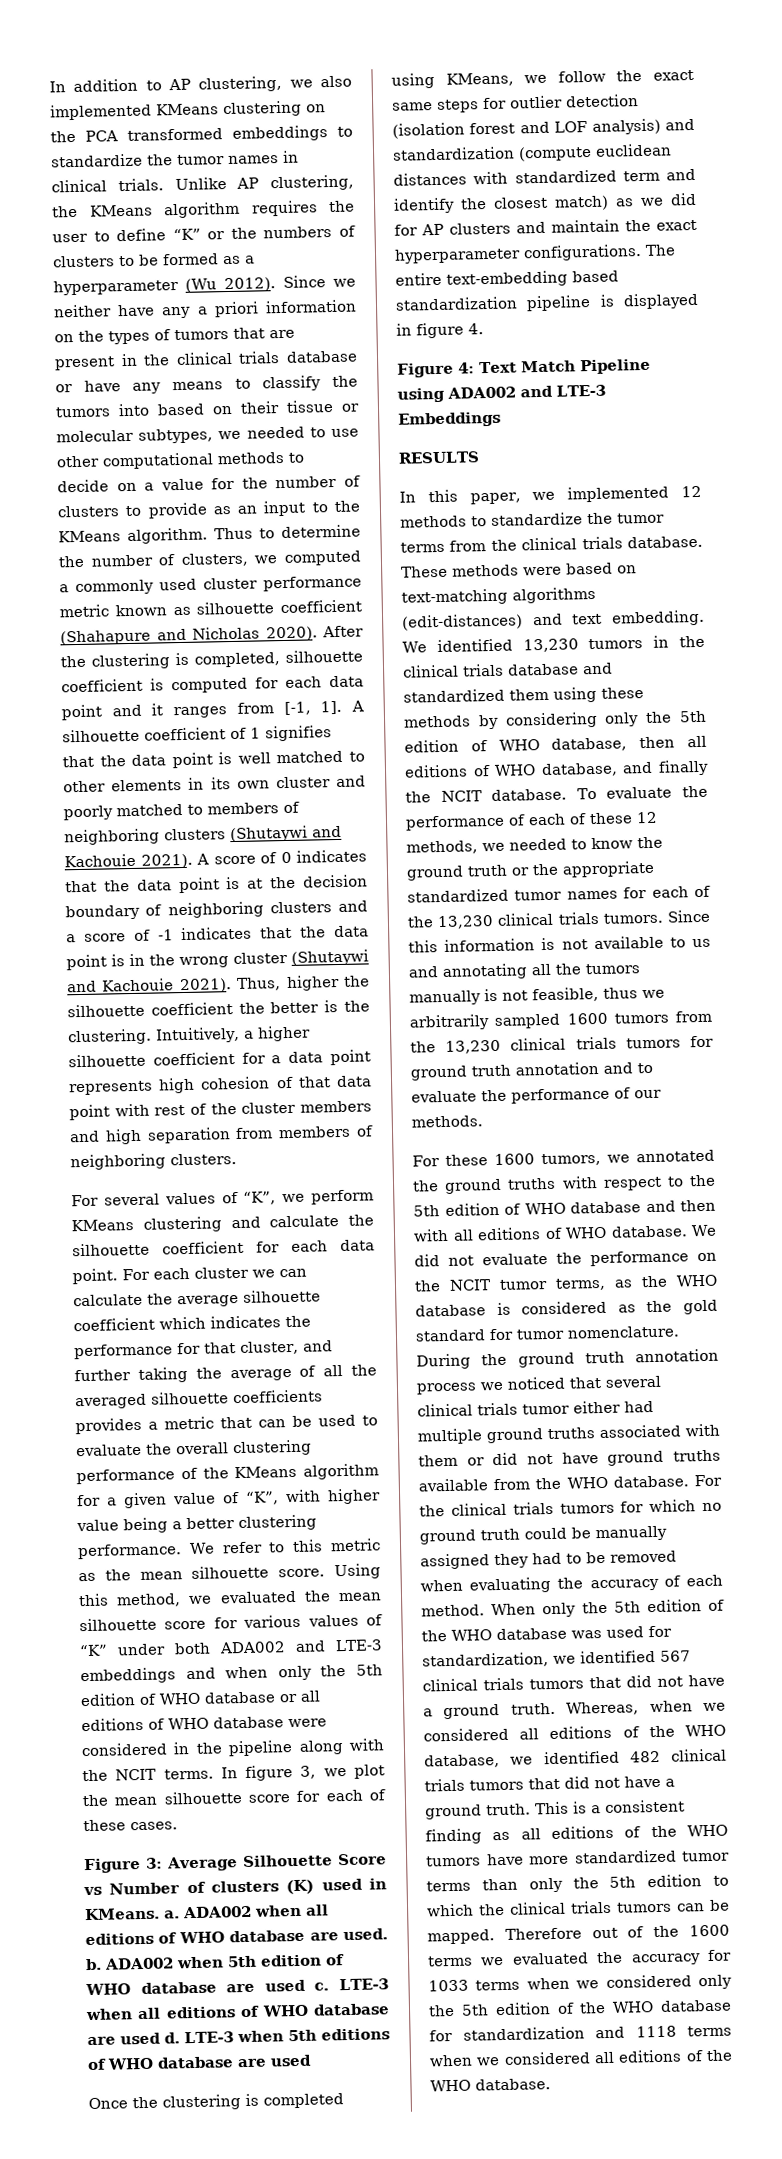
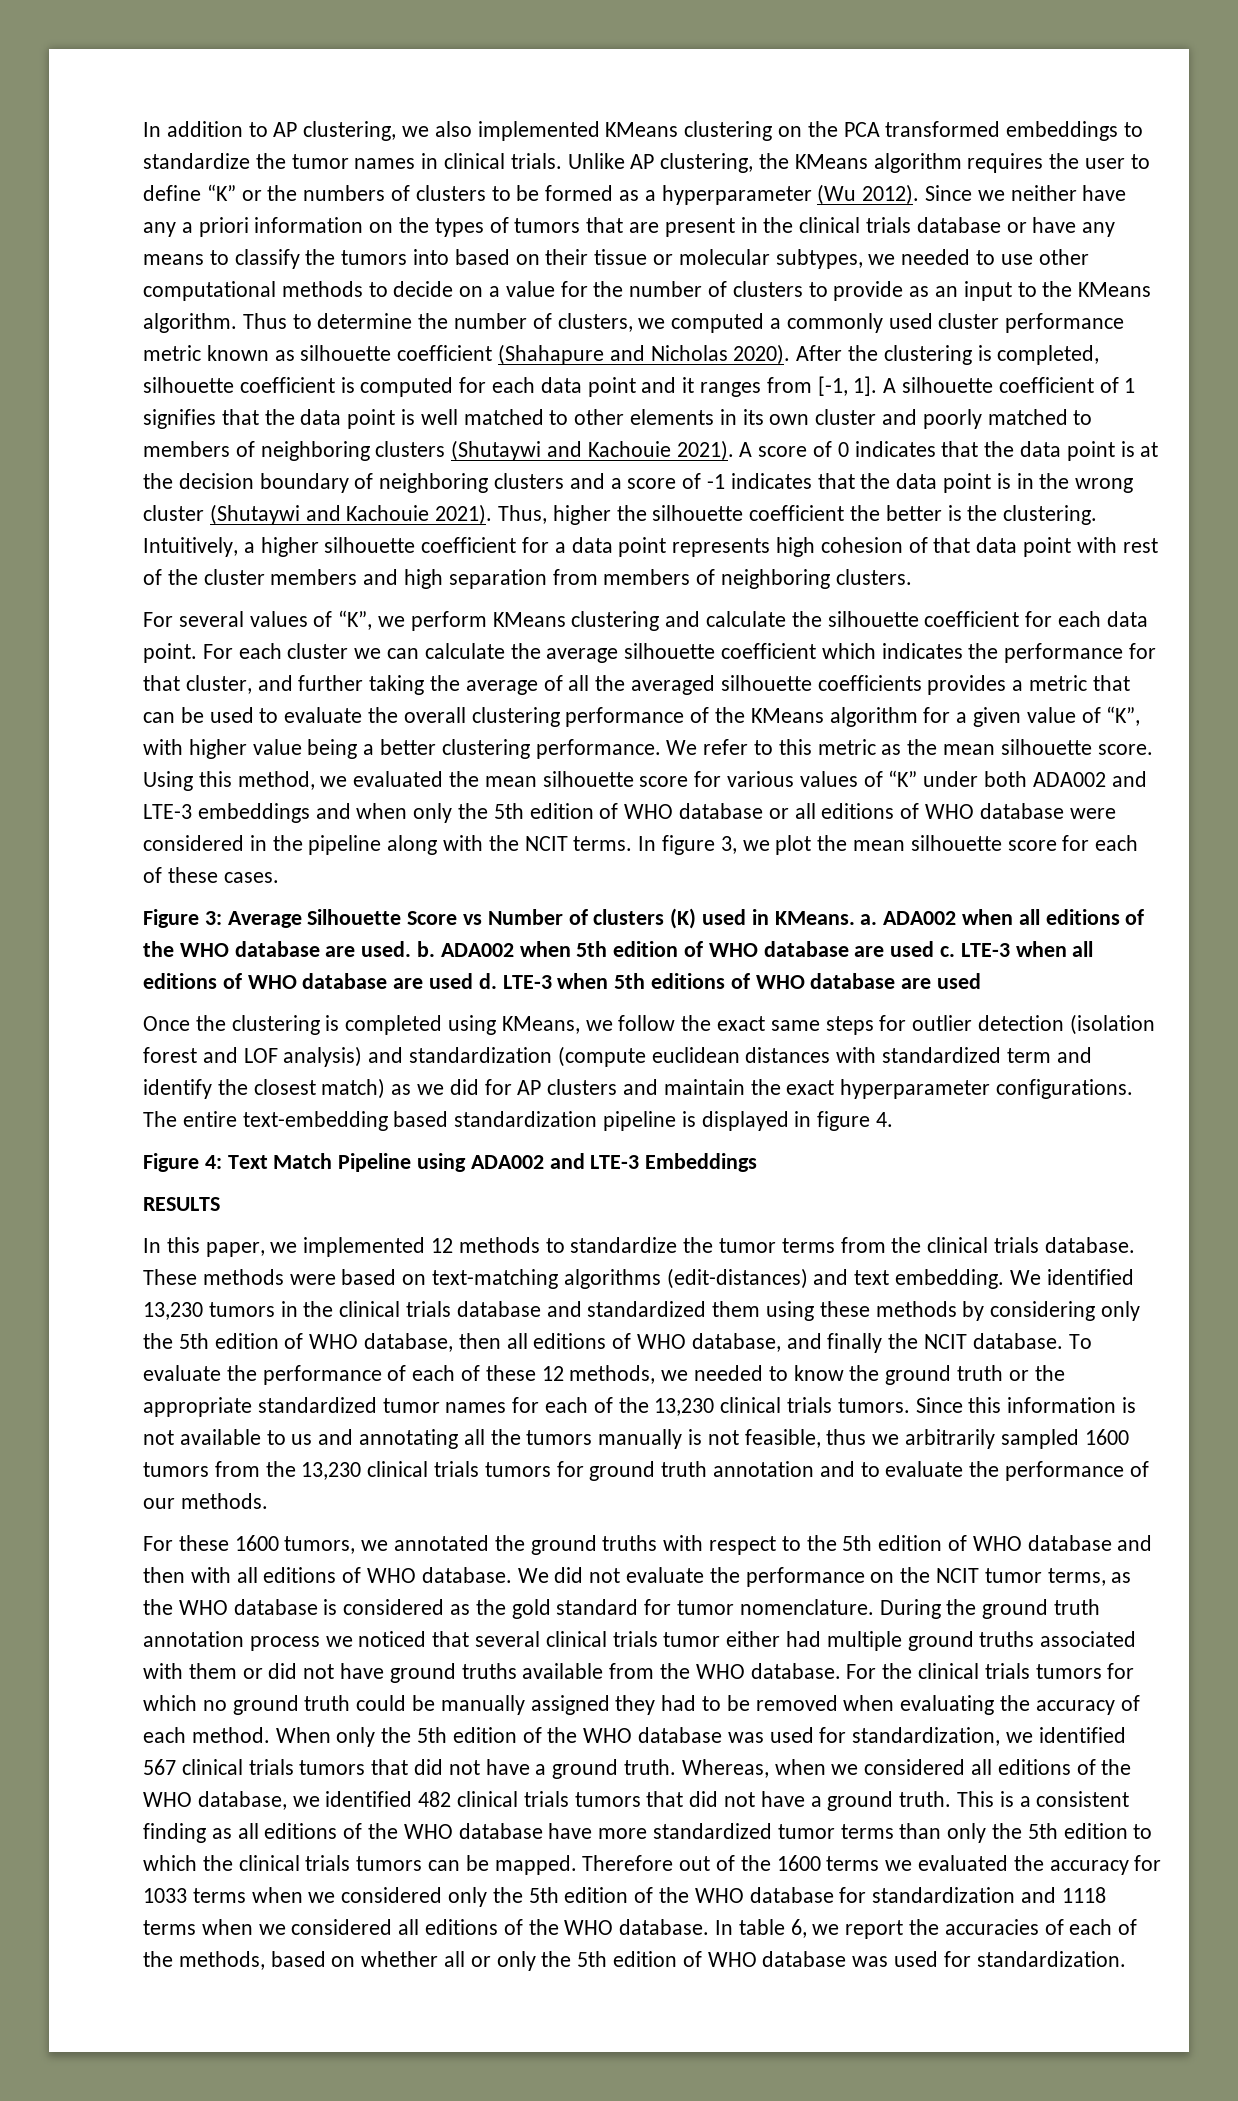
- ADA002 when all editions of WHO database are used. b.
+ ADA002 when all editions of the WHO database are used. b.
- This is a consistent finding as all editions of the WHO tumors have more standardized tumor terms than only the 5th edition to which the clinical trials tumors can be mapped.
+ This is a consistent finding as all editions of the WHO database have more standardized tumor terms than only the 5th edition to which the clinical trials tumors can be mapped.
+ In table 6, we report the accuracies of each of the methods, based on whether all or only the 5th edition of WHO database was used for standardization.

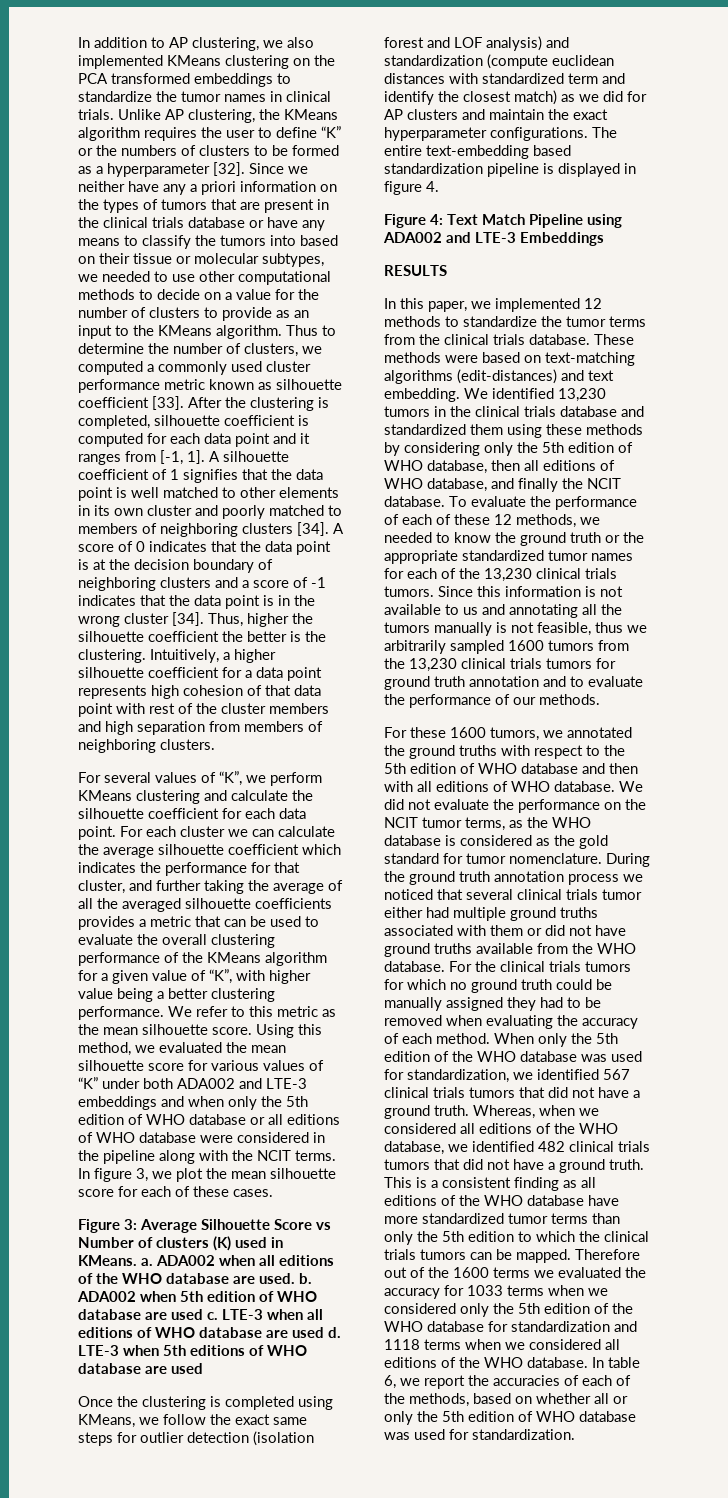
- Unlike AP clustering, the KMeans algorithm requires the user to define “K” or the numbers of clusters to be formed as a hyperparameter (Wu 2012).
+ Unlike AP clustering, the KMeans algorithm requires the user to define “K” or the numbers of clusters to be formed as a hyperparameter [32].
- Thus to determine the number of clusters, we computed a commonly used cluster performance metric known as silhouette coefficient (Shahapure and Nicholas 2020).
+ Thus to determine the number of clusters, we computed a commonly used cluster performance metric known as silhouette coefficient [33].
- A silhouette coefficient of 1 signifies that the data point is well matched to other elements in its own cluster and poorly matched to members of neighboring clusters (Shutaywi and Kachouie 2021).
+ A silhouette coefficient of 1 signifies that the data point is well matched to other elements in its own cluster and poorly matched to members of neighboring clusters [34].
- A score of 0 indicates that the data point is at the decision boundary of neighboring clusters and a score of -1 indicates that the data point is in the wrong cluster (Shutaywi and Kachouie 2021).
+ A score of 0 indicates that the data point is at the decision boundary of neighboring clusters and a score of -1 indicates that the data point is in the wrong cluster [34].

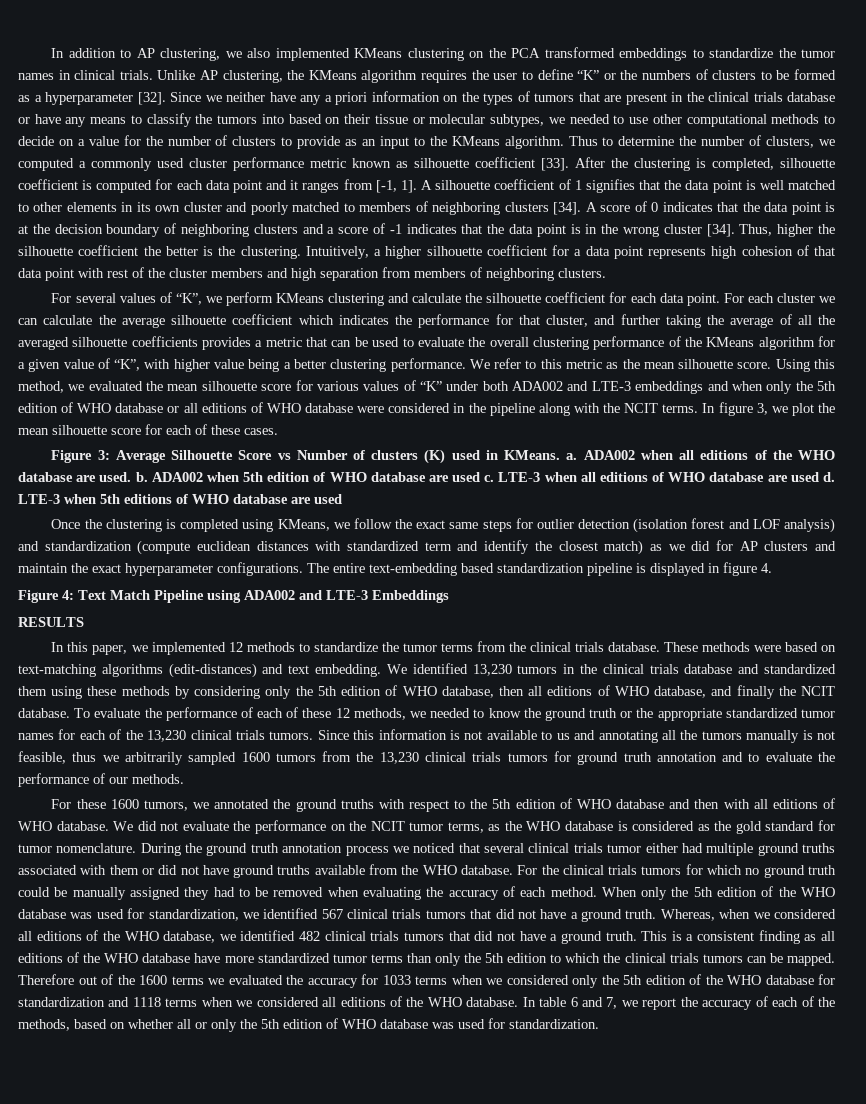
- In table 6, we report the accuracies of each of the methods, based on whether all or only the 5th edition of WHO database was used for standardization.
+ In table 6 and 7, we report the accuracy of each of the methods, based on whether all or only the 5th edition of WHO database was used for standardization.

